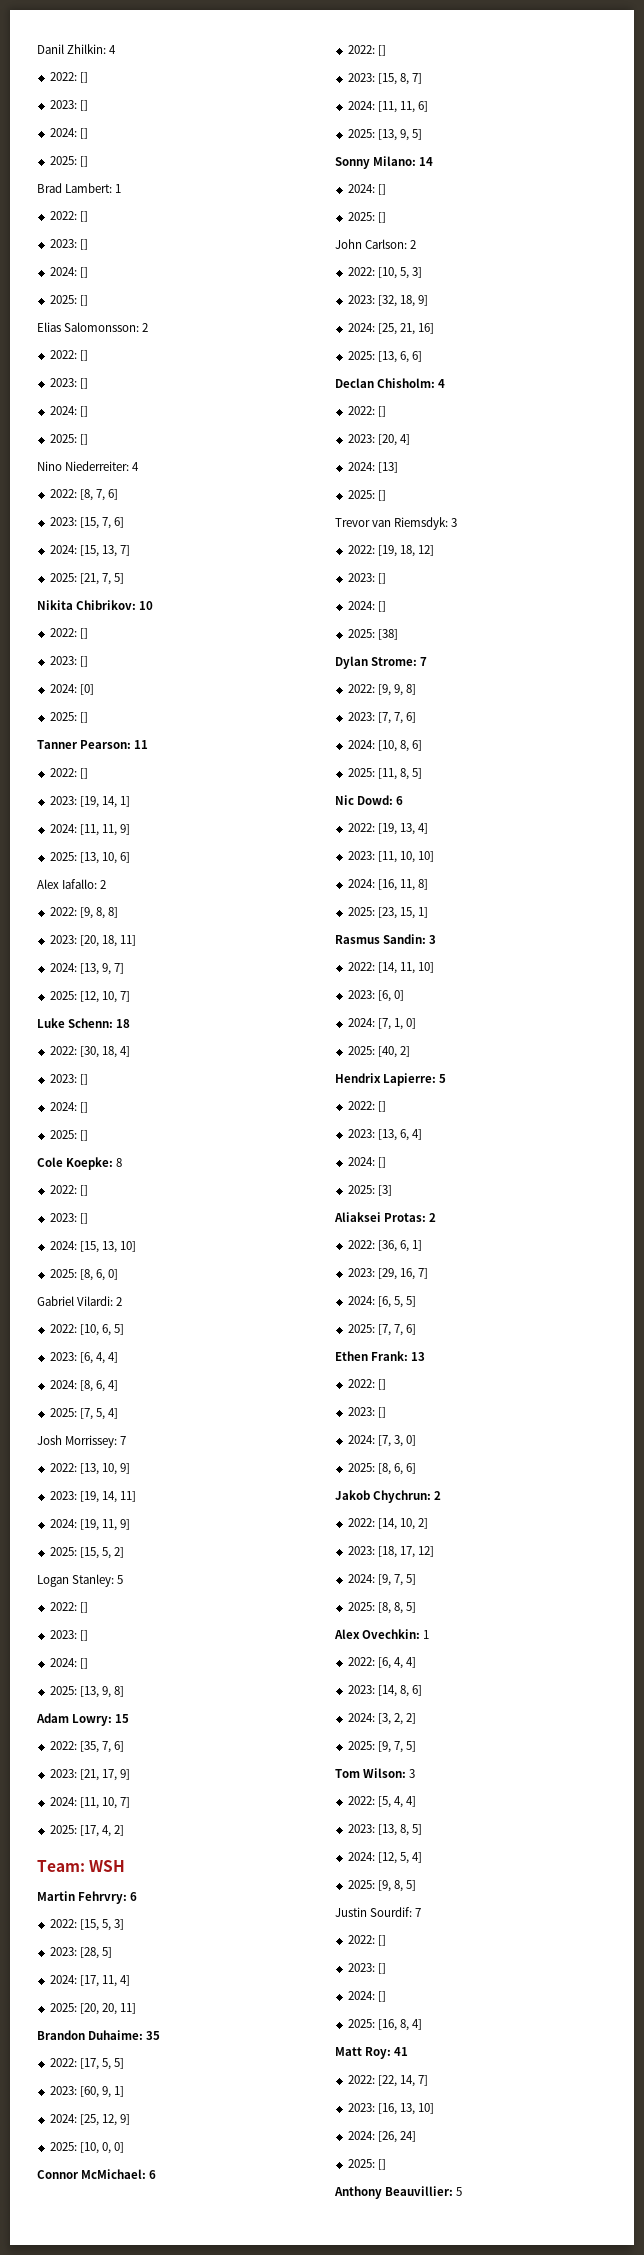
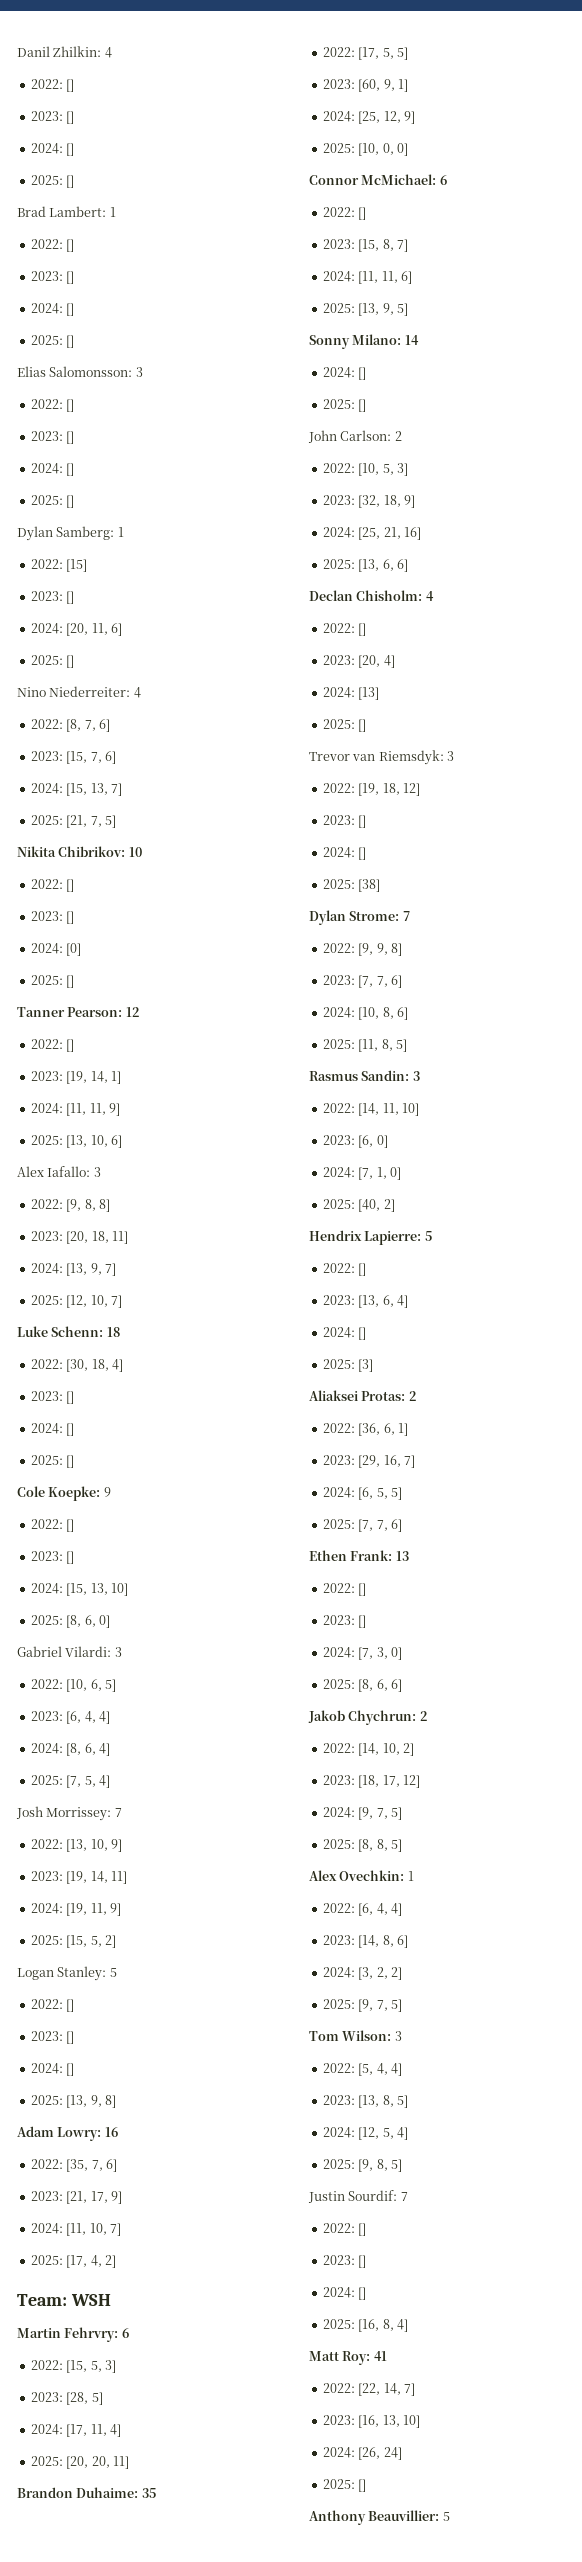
- Elias Salomonsson: 2
+ Elias Salomonsson: 3
  2022: []
  2023: []
  2024: []
+ 2025: []
+ Dylan Samberg: 1
+ 2022: [15]
+ 2023: []
+ 2024: [20, 11, 6]
- Tanner Pearson: 11
+ Tanner Pearson: 12
- Alex Iafallo: 2
+ Alex Iafallo: 3
- Cole Koepke: 8
+ Cole Koepke: 9
- Gabriel Vilardi: 2
+ Gabriel Vilardi: 3
- Adam Lowry: 15
+ Adam Lowry: 16
- Nic Dowd: 6
- 2022: [19, 13, 4]
- 2023: [11, 10, 10]
- 2024: [16, 11, 8]
- 2025: [23, 15, 1]

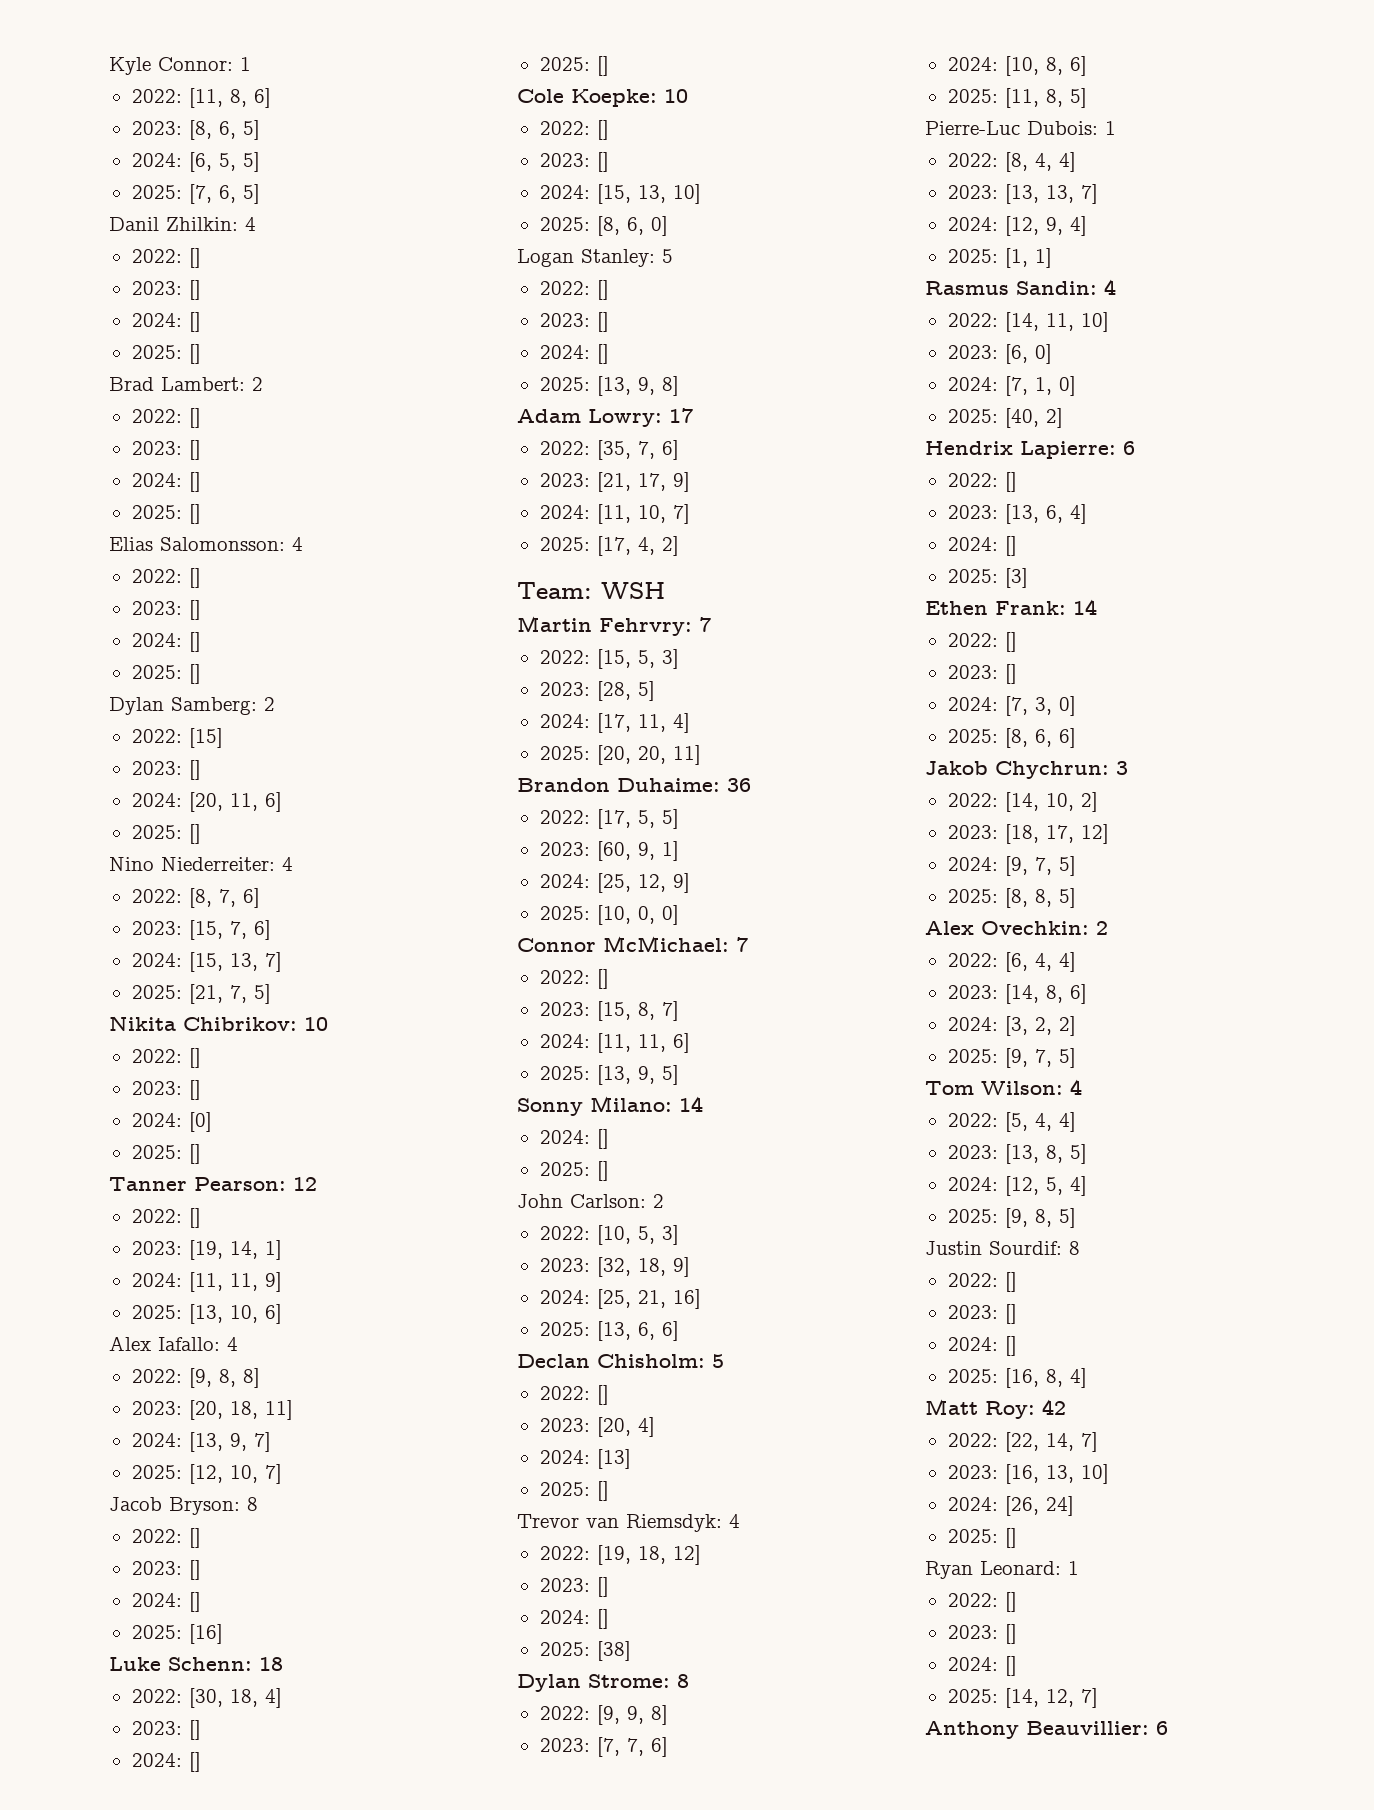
+ Kyle Connor: 1
+ 2022: [11, 8, 6]
+ 2023: [8, 6, 5]
+ 2024: [6, 5, 5]
+ 2025: [7, 6, 5]
- Brad Lambert: 1
+ Brad Lambert: 2
- Elias Salomonsson: 3
+ Elias Salomonsson: 4
- Dylan Samberg: 1
+ Dylan Samberg: 2
- Alex Iafallo: 3
+ Alex Iafallo: 4
+ Jacob Bryson: 8
+ 2022: []
+ 2023: []
+ 2024: []
+ 2025: [16]
- Cole Koepke: 9
+ Cole Koepke: 10
- Gabriel Vilardi: 3
- 2022: [10, 6, 5]
- 2023: [6, 4, 4]
- 2024: [8, 6, 4]
- 2025: [7, 5, 4]
- Josh Morrissey: 7
- 2022: [13, 10, 9]
- 2023: [19, 14, 11]
- 2024: [19, 11, 9]
- 2025: [15, 5, 2]
- Adam Lowry: 16
+ Adam Lowry: 17
- Martin Fehrvry: 6
+ Martin Fehrvry: 7
- Brandon Duhaime: 35
+ Brandon Duhaime: 36
- Connor McMichael: 6
+ Connor McMichael: 7
- Declan Chisholm: 4
+ Declan Chisholm: 5
- Trevor van Riemsdyk: 3
+ Trevor van Riemsdyk: 4
- Dylan Strome: 7
+ Dylan Strome: 8
+ Pierre-Luc Dubois: 1
+ 2022: [8, 4, 4]
+ 2023: [13, 13, 7]
+ 2024: [12, 9, 4]
+ 2025: [1, 1]
- Rasmus Sandin: 3
+ Rasmus Sandin: 4
- Hendrix Lapierre: 5
+ Hendrix Lapierre: 6
- Aliaksei Protas: 2
- 2022: [36, 6, 1]
- 2023: [29, 16, 7]
- 2024: [6, 5, 5]
- 2025: [7, 7, 6]
- Ethen Frank: 13
+ Ethen Frank: 14
- Jakob Chychrun: 2
+ Jakob Chychrun: 3
- Alex Ovechkin: 1
+ Alex Ovechkin: 2
- Tom Wilson: 3
+ Tom Wilson: 4
- Justin Sourdif: 7
+ Justin Sourdif: 8
- Matt Roy: 41
+ Matt Roy: 42
+ Ryan Leonard: 1
+ 2022: []
+ 2023: []
+ 2024: []
+ 2025: [14, 12, 7]
- Anthony Beauvillier: 5
+ Anthony Beauvillier: 6

